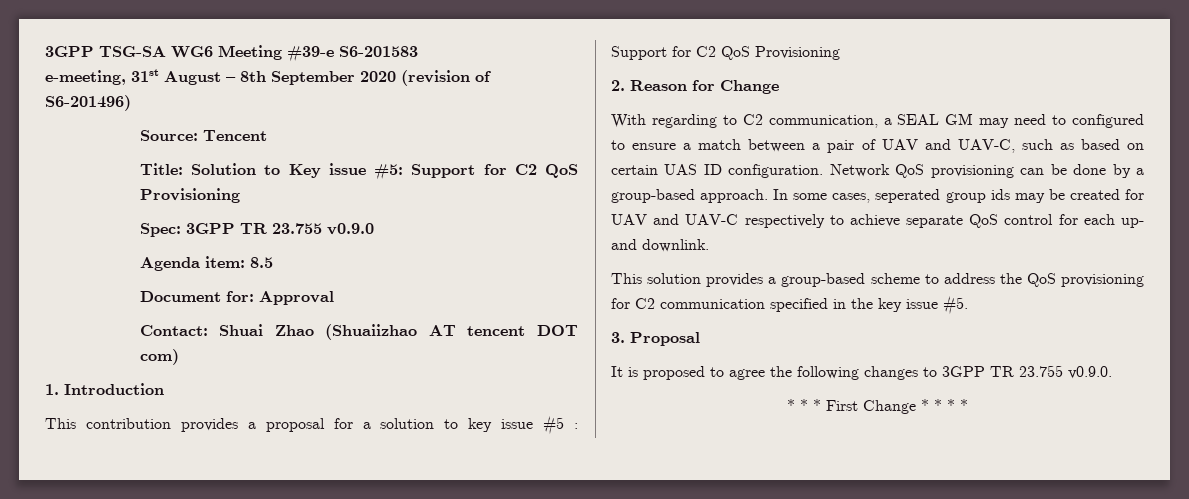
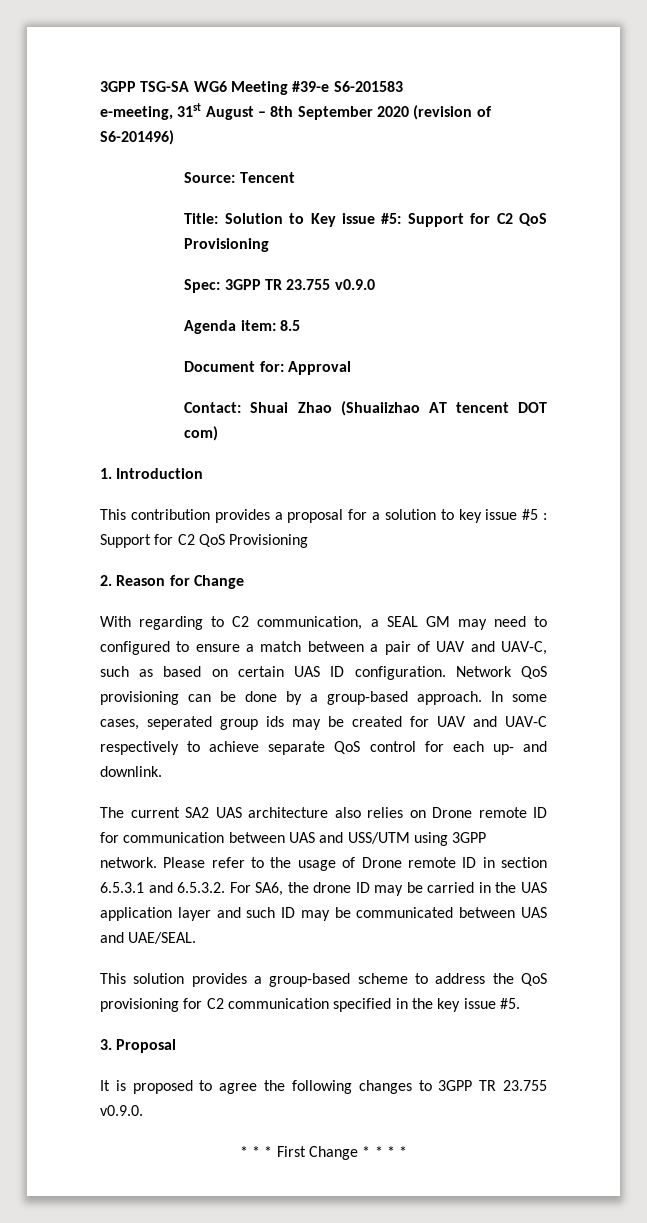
+ The current SA2 UAS architecture also relies on Drone remote ID for communication between UAS and USS/UTM using 3GPP network. Please refer to the usage of Drone remote ID in section 6.5.3.1 and 6.5.3.2. For SA6, the drone ID may be carried in the UAS application layer and such ID may be communicated between UAS and UAE/SEAL.

